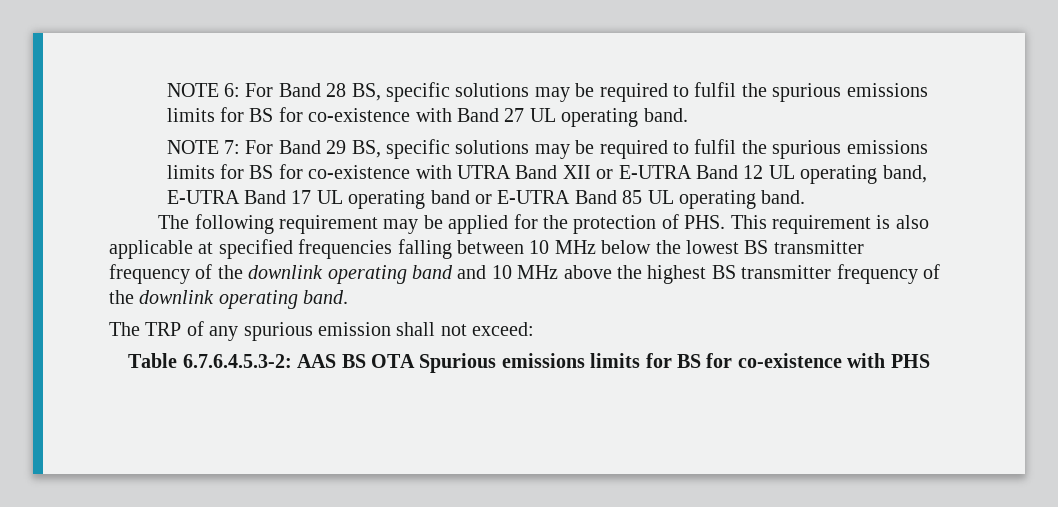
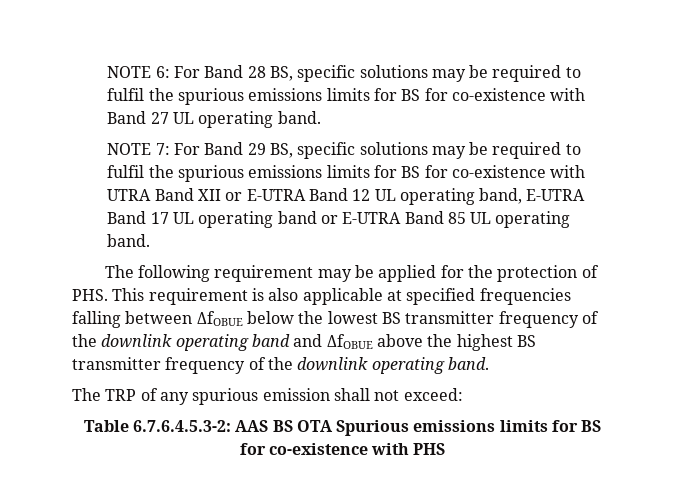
- The following requirement may be applied for the protection of PHS. This requirement is also applicable at specified frequencies falling between 10 MHz below the lowest BS transmitter frequency of the downlink operating band and 10 MHz above the highest BS transmitter frequency of the downlink operating band.
+ The following requirement may be applied for the protection of PHS. This requirement is also applicable at specified frequencies falling between ΔfOBUE below the lowest BS transmitter frequency of the downlink operating band and ΔfOBUE above the highest BS transmitter frequency of the downlink operating band.

